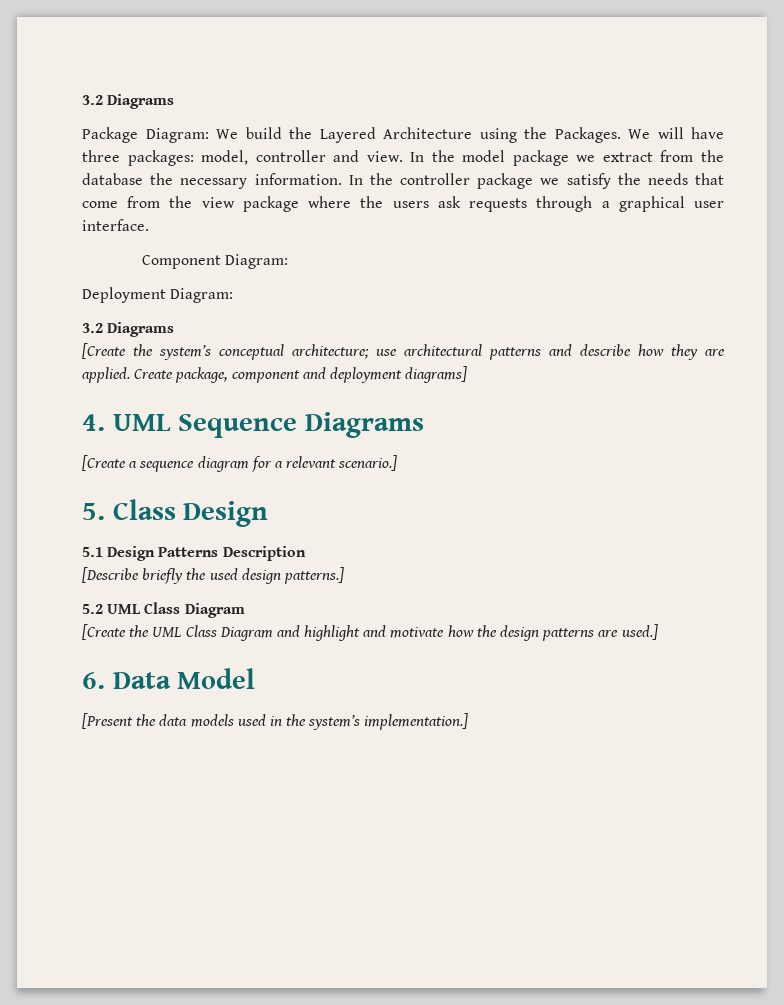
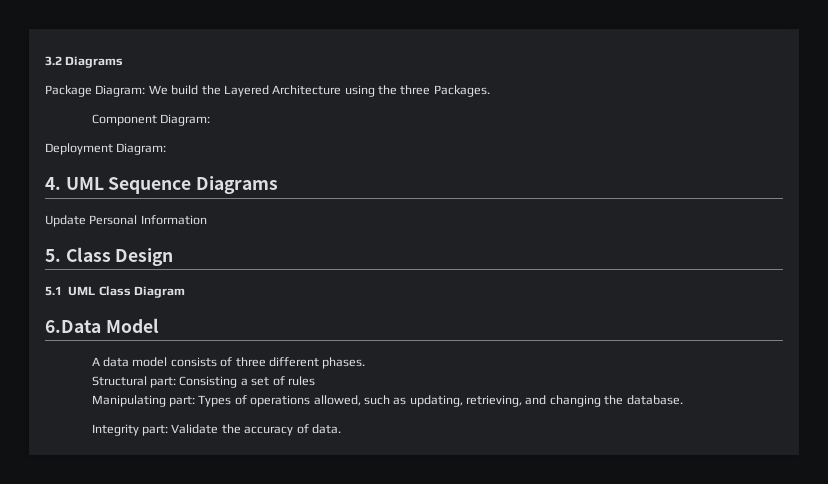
- Package Diagram: We build the Layered Architecture using the Packages. We will have three packages: model, controller and view. In the model package we extract from the database the necessary information. In the controller package we satisfy the needs that come from the view package where the users ask requests through a graphical user interface.
+ Package Diagram: We build the Layered Architecture using the three Packages.
  Component Diagram:
  Deployment Diagram:
- 3.2 Diagrams
- [Create the system’s conceptual architecture; use architectural patterns and describe how they are applied. Create package, component and deployment diagrams]
  4. UML Sequence Diagrams
- [Create a sequence diagram for a relevant scenario.]
+ Update Personal Information
  5. Class Design
- 5.1 Design Patterns Description
- [Describe briefly the used design patterns.]
- 5.2 UML Class Diagram
- [Create the UML Class Diagram and highlight and motivate how the design patterns are used.]
- 6. Data Model
- [Present the data models used in the system’s implementation.]
+ 5.1 UML Class Diagram
+ 6.Data Model
+ A data model consists of three different phases.
+ Structural part: Consisting a set of rules
+ Manipulating part: Types of operations allowed, such as updating, retrieving, and changing the database.
+ Integrity part: Validate the accuracy of data.

